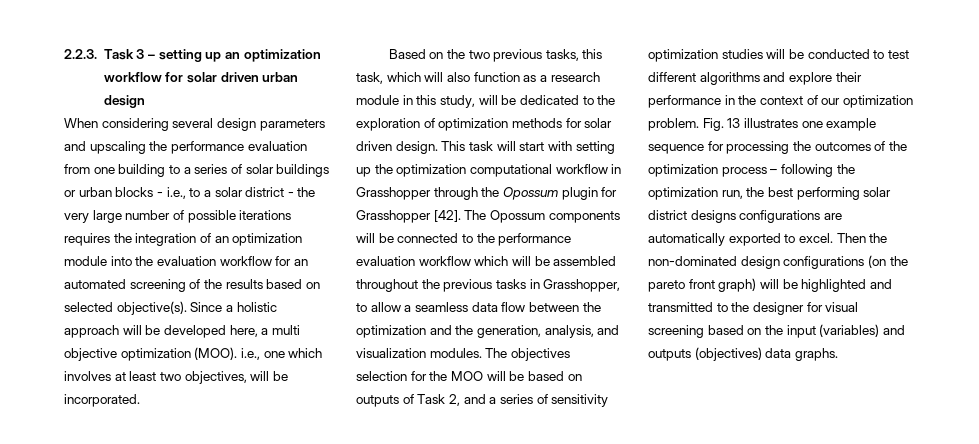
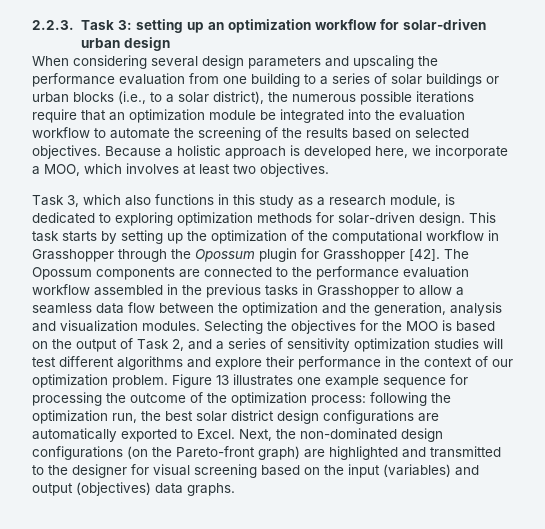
- 2.2.3. Task 3 – setting up an optimization workflow for solar driven urban design
+ 2.2.3. Task 3: setting up an optimization workflow for solar-driven urban design
- When considering several design parameters and upscaling the performance evaluation from one building to a series of solar buildings or urban blocks - i.e., to a solar district - the very large number of possible iterations requires the integration of an optimization module into the evaluation workflow for an automated screening of the results based on selected objective(s). Since a holistic approach will be developed here, a multi objective optimization (MOO). i.e., one which involves at least two objectives, will be incorporated.
- Based on the two previous tasks, this task, which will also function as a research module in this study, will be dedicated to the exploration of optimization methods for solar driven design.
+ When considering several design parameters and upscaling the performance evaluation from one building to a series of solar buildings or urban blocks (i.e., to a solar district), the numerous possible iterations require that an optimization module be integrated into the evaluation workflow to automate the screening of the results based on selected objectives. Because a holistic approach is developed here, we incorporate a MOO, which involves at least two objectives.
+ Task 3, which also functions in this study as a research module, is dedicated to exploring optimization methods for solar-driven design.
- This task will start with setting up the optimization computational workflow in Grasshopper through the Opossum plugin for Grasshopper [42].
+ This task starts by setting up the optimization of the computational workflow in Grasshopper through the Opossum plugin for Grasshopper [42].
- The Opossum components will be connected to the performance evaluation workflow which will be assembled throughout the previous tasks in Grasshopper, to allow a seamless data flow between the optimization and the generation, analysis, and visualization modules.
+ The Opossum components are connected to the performance evaluation workflow assembled in the previous tasks in Grasshopper to allow a seamless data flow between the optimization and the generation, analysis and visualization modules.
- The objectives selection for the MOO will be based on outputs of Task 2, and a series of sensitivity optimization studies will be conducted to test different algorithms and explore their performance in the context of our optimization problem.
+ Selecting the objectives for the MOO is based on the output of Task 2, and a series of sensitivity optimization studies will test different algorithms and explore their performance in the context of our optimization problem.
- Fig. 13 illustrates one example sequence for processing the outcomes of the optimization process – following the optimization run, the best performing solar district designs configurations are automatically exported to excel. Then the non-dominated design configurations (on the pareto front graph) will be highlighted and transmitted to the designer for visual screening based on the input (variables) and outputs (objectives) data graphs.
+ Figure 13 illustrates one example sequence for processing the outcome of the optimization process: following the optimization run, the best solar district design configurations are automatically exported to Excel. Next, the non-dominated design configurations (on the Pareto-front graph) are highlighted and transmitted to the designer for visual screening based on the input (variables) and output (objectives) data graphs.

